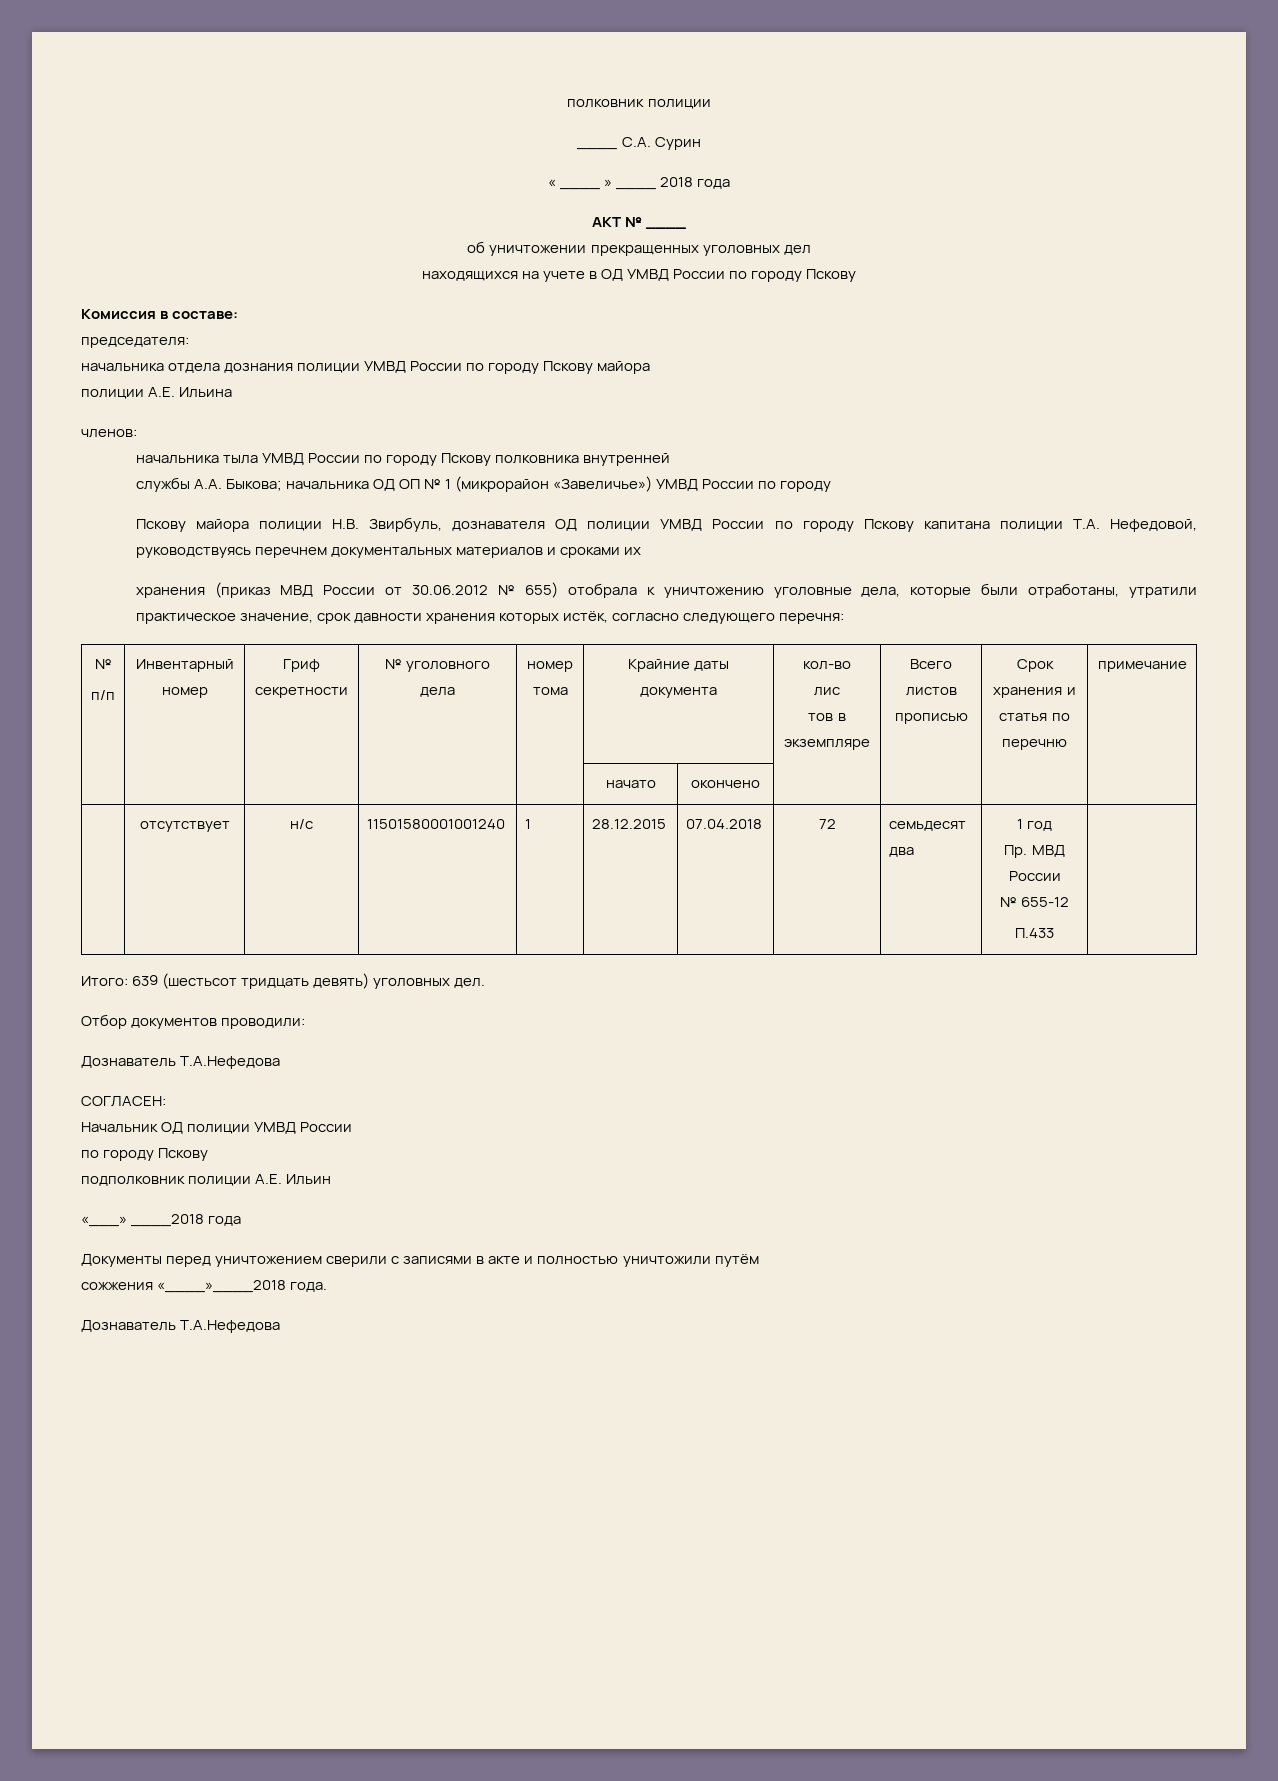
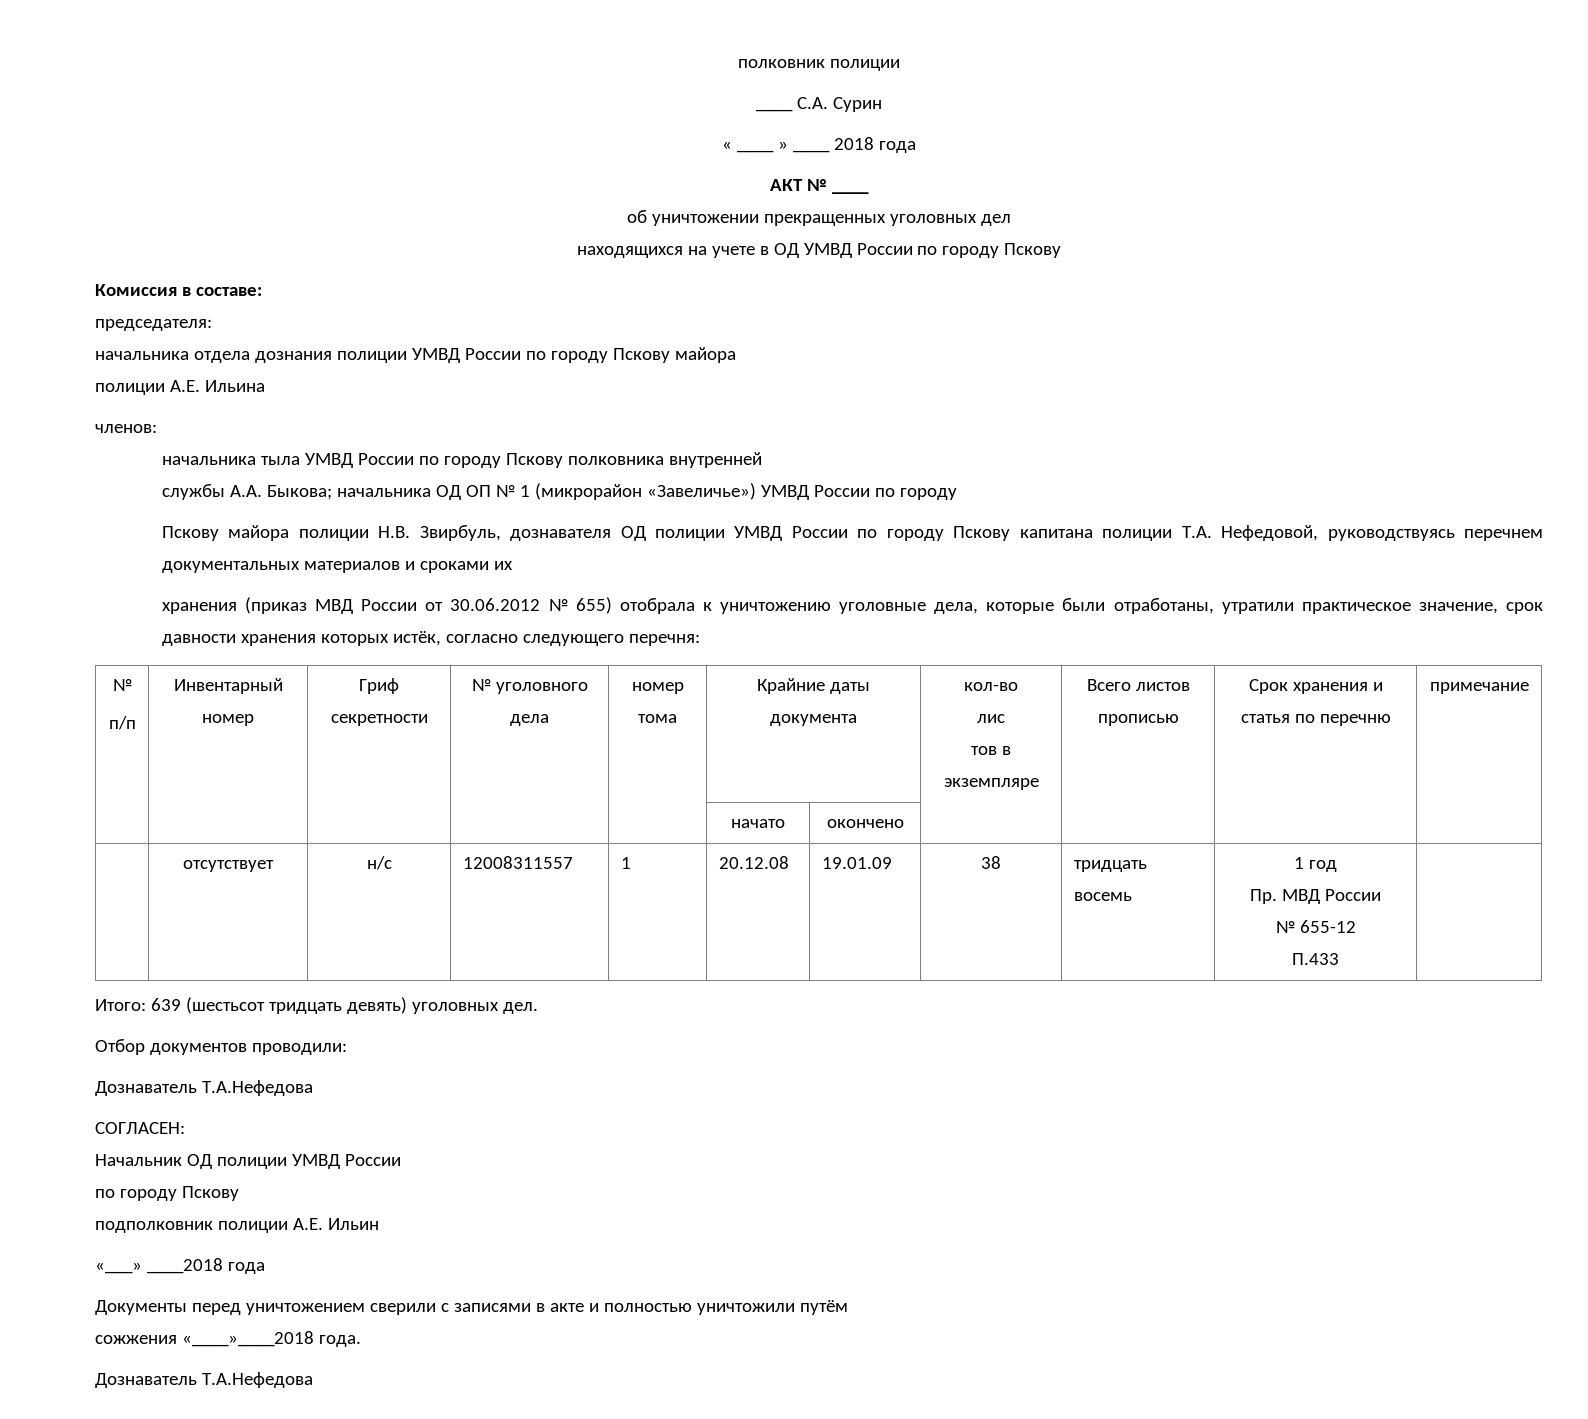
- | отсутствует | н/с | 11501580001001240 | 1 | 28.12.2015 | 07.04.2018 | 72 | семьдесят два | 1 год
+ | отсутствует | н/с | 12008311557 | 1 | 20.12.08 | 19.01.09 | 38 | тридцать восемь | 1 год

